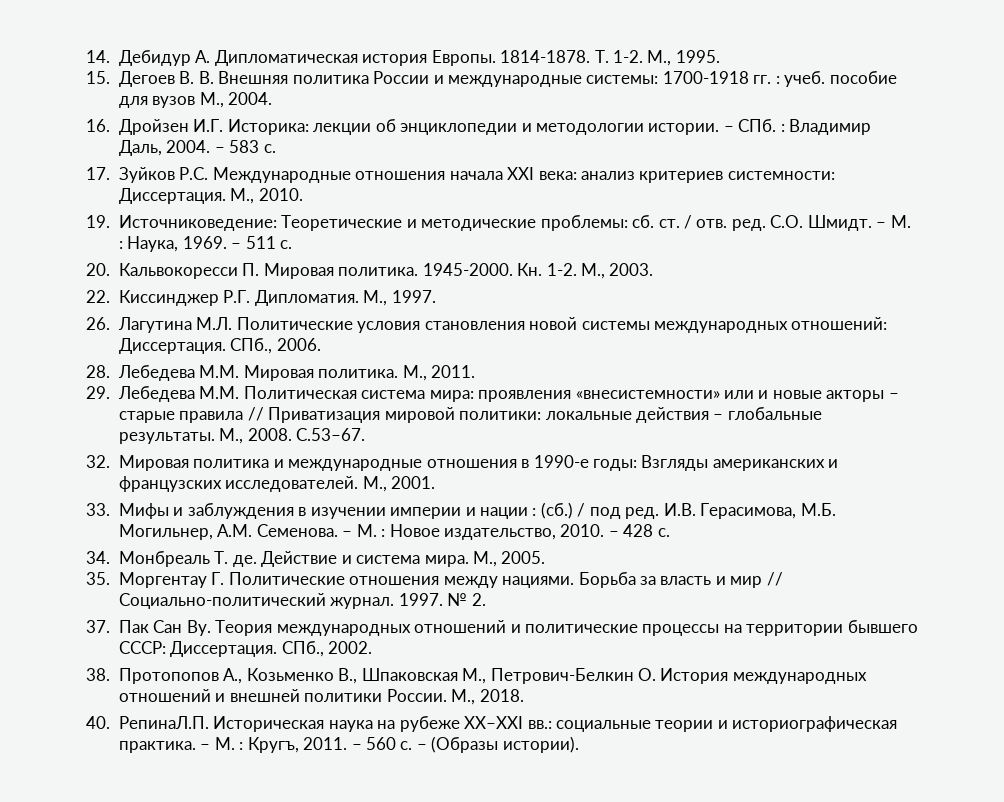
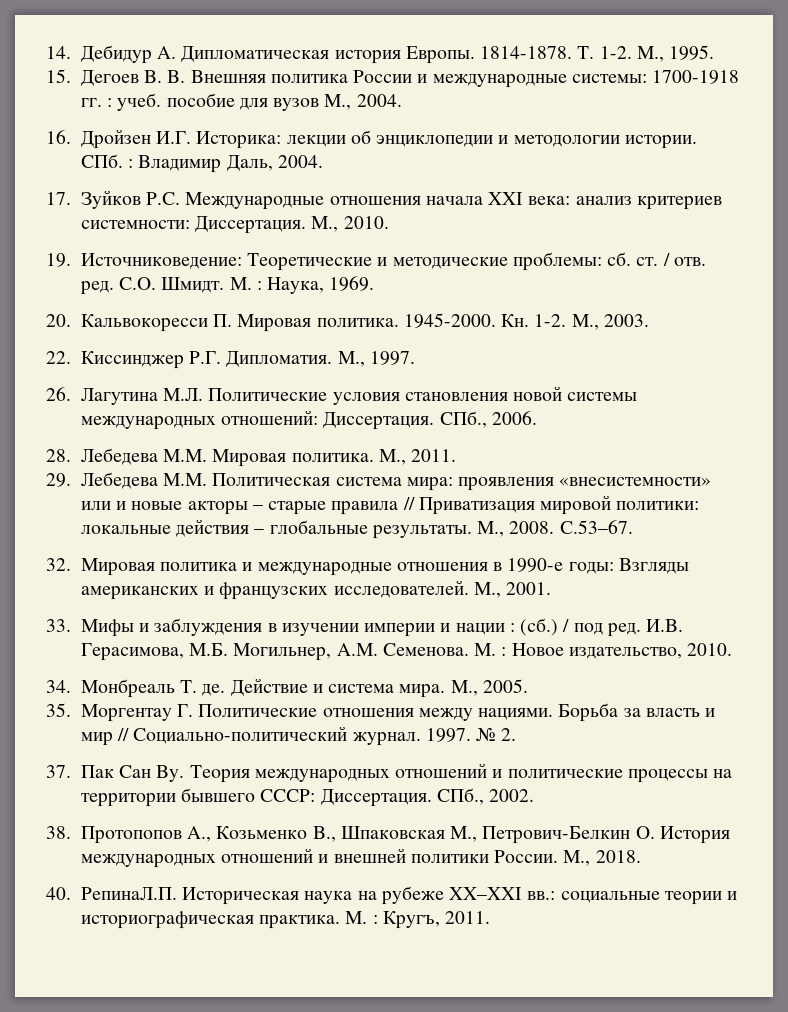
- – СПб. : Владимир Даль, 2004. – 583 с.
+ СПб. : Владимир Даль, 2004.
- – М. : Наука, 1969. – 511 с.
+ М. : Наука, 1969.
- – М. : Новое издательство, 2010. – 428 с.
+ М. : Новое издательство, 2010.
- – М. : Кругъ, 2011. – 560 с. – (Образы истории).
+ М. : Кругъ, 2011.

